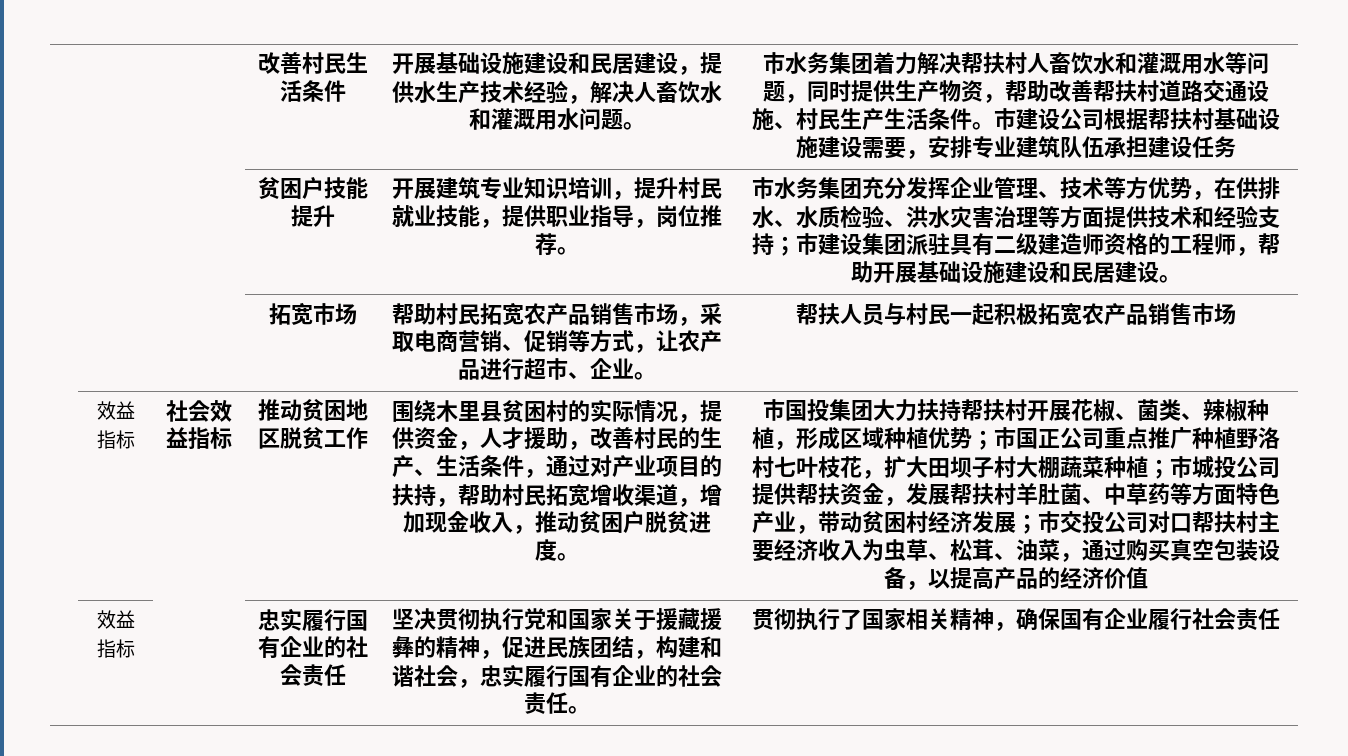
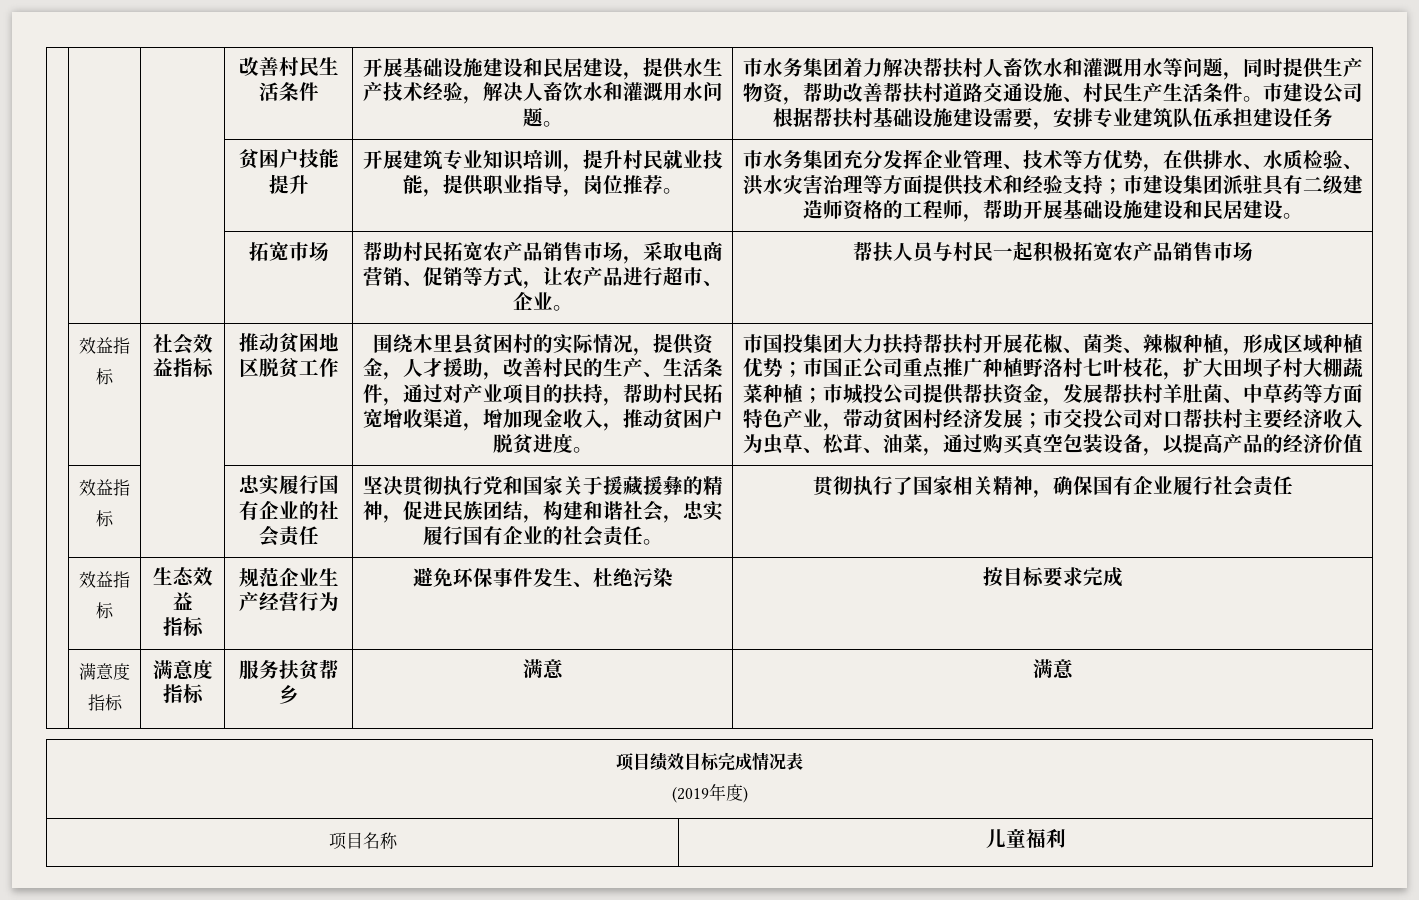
+ | 效益指标 | 生态效益
+ 指标 | 规范企业生产经营行为 | 避免环保事件发生、杜绝污染 | 按目标要求完成
+ | 满意度指标 | 满意度指标 | 服务扶贫帮乡 | 满意 | 满意
+ 项目绩效目标完成情况表
+ (2019年度)
+ 项目名称 | 儿童福利

